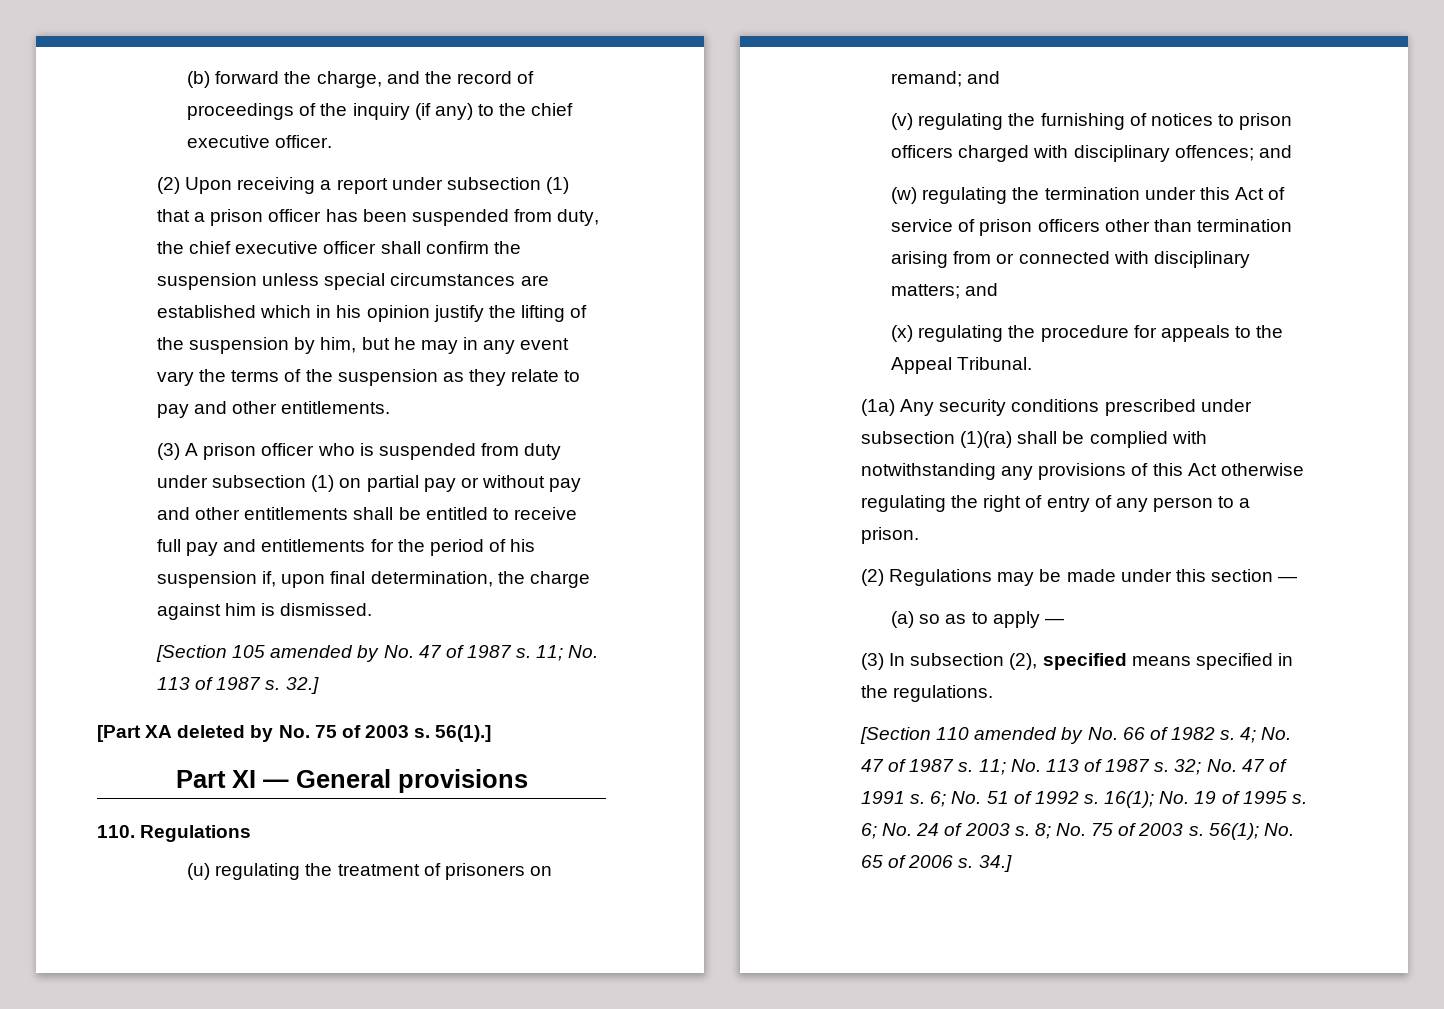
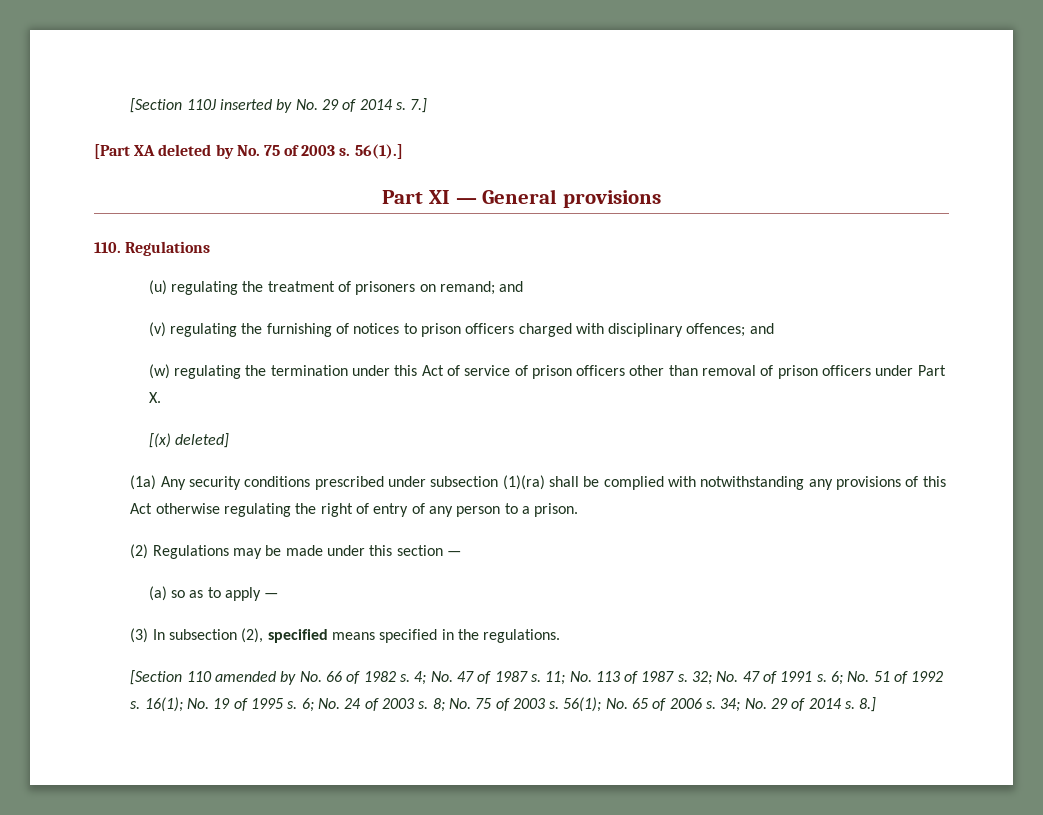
- (b) forward the charge, and the record of proceedings of the inquiry (if any) to the chief executive officer.
- (2) Upon receiving a report under subsection (1) that a prison officer has been suspended from duty, the chief executive officer shall confirm the suspension unless special circumstances are established which in his opinion justify the lifting of the suspension by him, but he may in any event vary the terms of the suspension as they relate to pay and other entitlements.
- (3) A prison officer who is suspended from duty under subsection (1) on partial pay or without pay and other entitlements shall be entitled to receive full pay and entitlements for the period of his suspension if, upon final determination, the charge against him is dismissed.
- [Section 105 amended by No. 47 of 1987 s. 11; No. 113 of 1987 s. 32.]
+ [Section 110J inserted by No. 29 of 2014 s. 7.]
- (w) regulating the termination under this Act of service of prison officers other than termination arising from or connected with disciplinary matters; and
- (x) regulating the procedure for appeals to the Appeal Tribunal.
+ (w) regulating the termination under this Act of service of prison officers other than removal of prison officers under Part X.
+ [(x) deleted]
- 34.]
+ 34; No. 29 of 2014 s. 8.]

